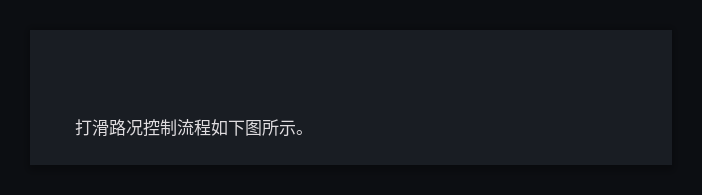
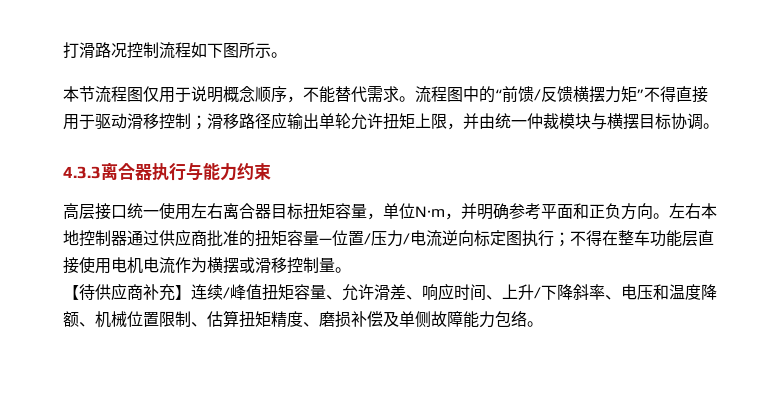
+ 本节流程图仅用于说明概念顺序，不能替代需求。流程图中的“前馈/反馈横摆力矩”不得直接用于驱动滑移控制；滑移路径应输出单轮允许扭矩上限，并由统一仲裁模块与横摆目标协调。
+ 4.3.3离合器执行与能力约束
+ 高层接口统一使用左右离合器目标扭矩容量，单位N·m，并明确参考平面和正负方向。左右本地控制器通过供应商批准的扭矩容量—位置/压力/电流逆向标定图执行；不得在整车功能层直接使用电机电流作为横摆或滑移控制量。
+ 【待供应商补充】连续/峰值扭矩容量、允许滑差、响应时间、上升/下降斜率、电压和温度降额、机械位置限制、估算扭矩精度、磨损补偿及单侧故障能力包络。

